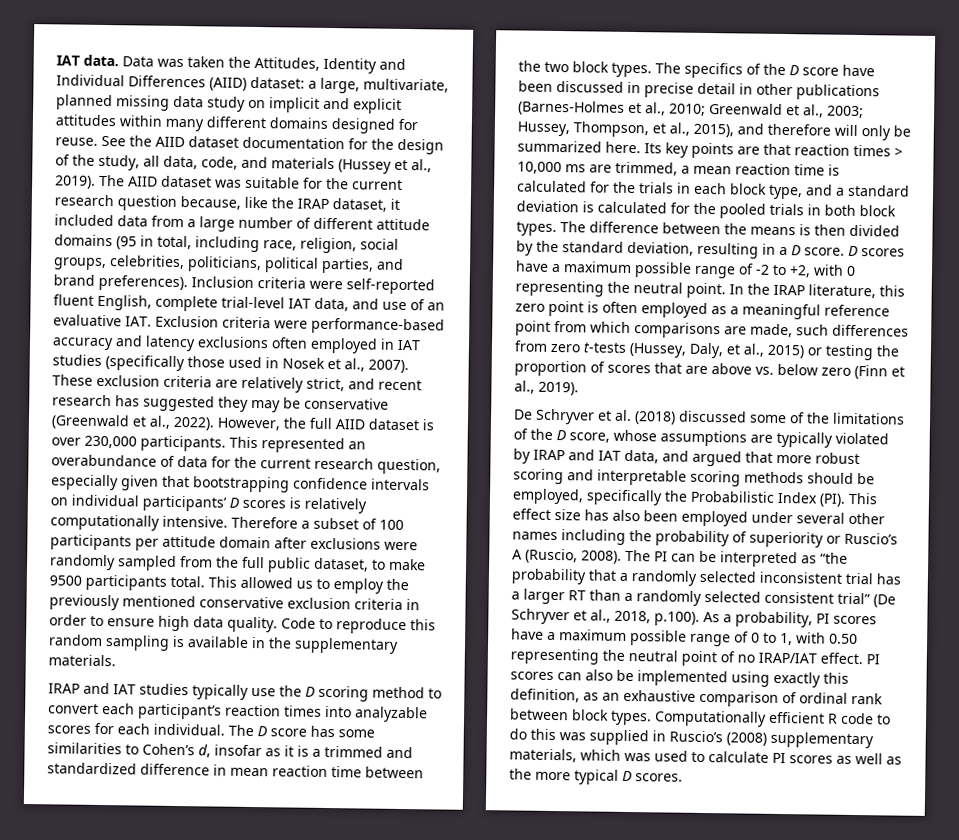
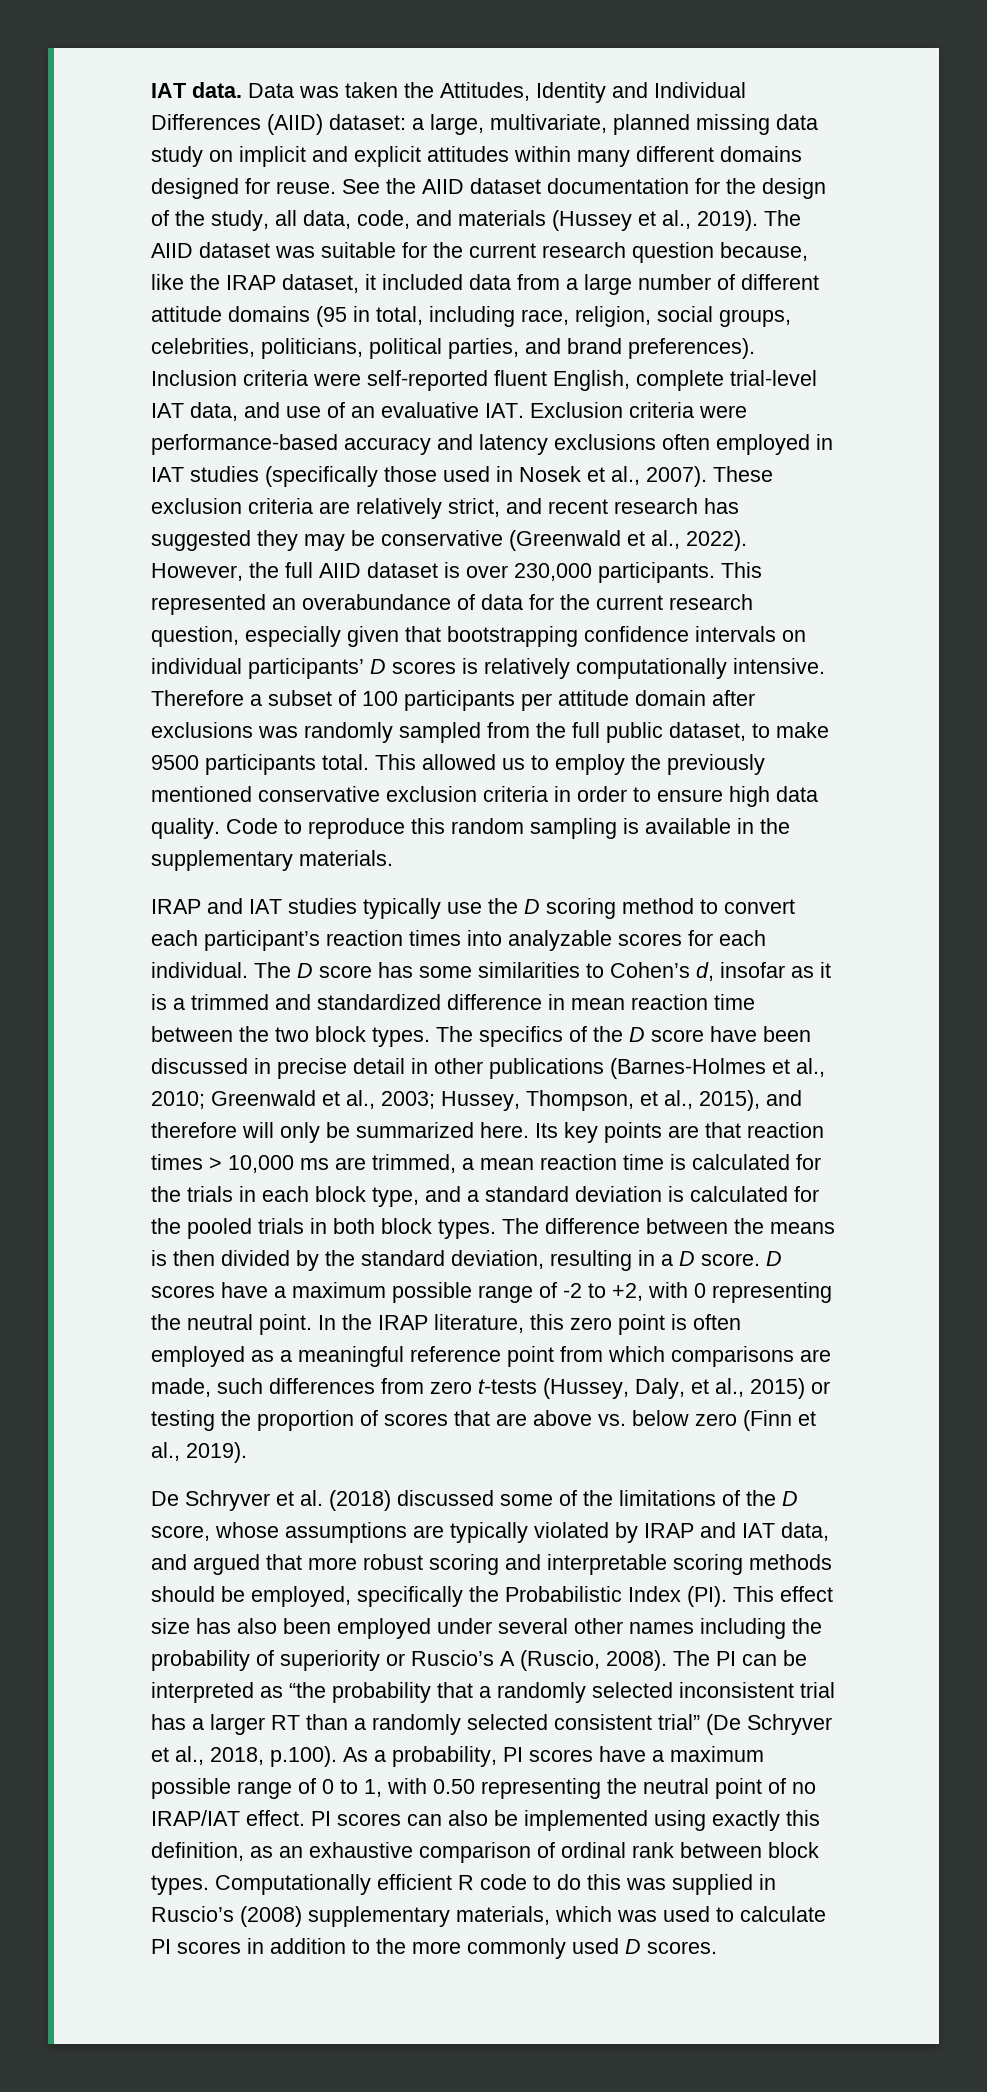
- Therefore a subset of 100 participants per attitude domain after exclusions were randomly sampled from the full public dataset, to make 9500 participants total.
+ Therefore a subset of 100 participants per attitude domain after exclusions was randomly sampled from the full public dataset, to make 9500 participants total.
- Computationally efficient R code to do this was supplied in Ruscio’s (2008) supplementary materials, which was used to calculate PI scores as well as the more typical D scores.
+ Computationally efficient R code to do this was supplied in Ruscio’s (2008) supplementary materials, which was used to calculate PI scores in addition to the more commonly used D scores.

